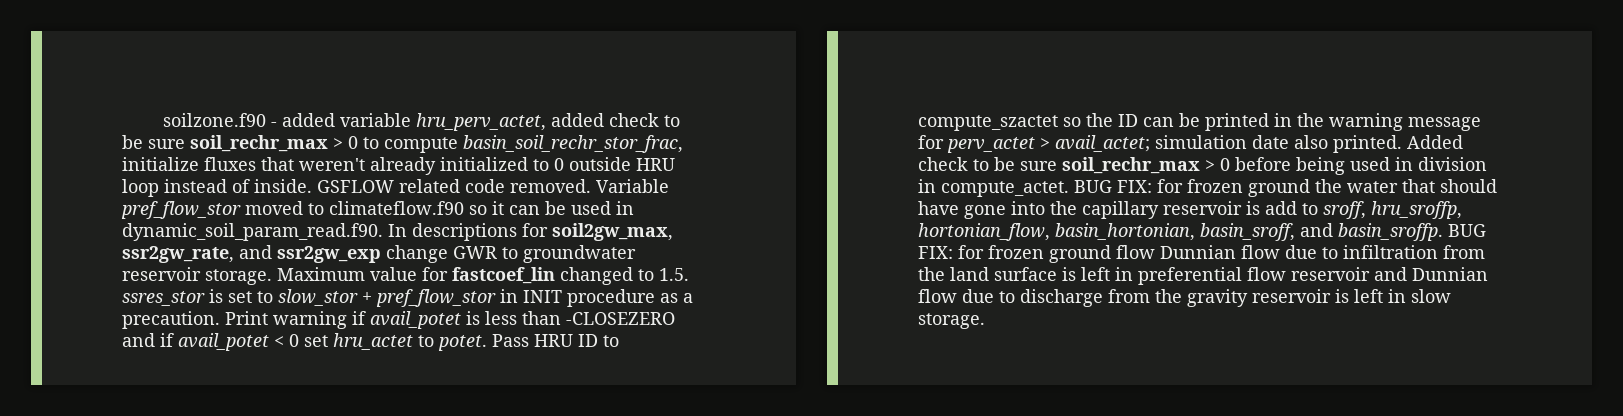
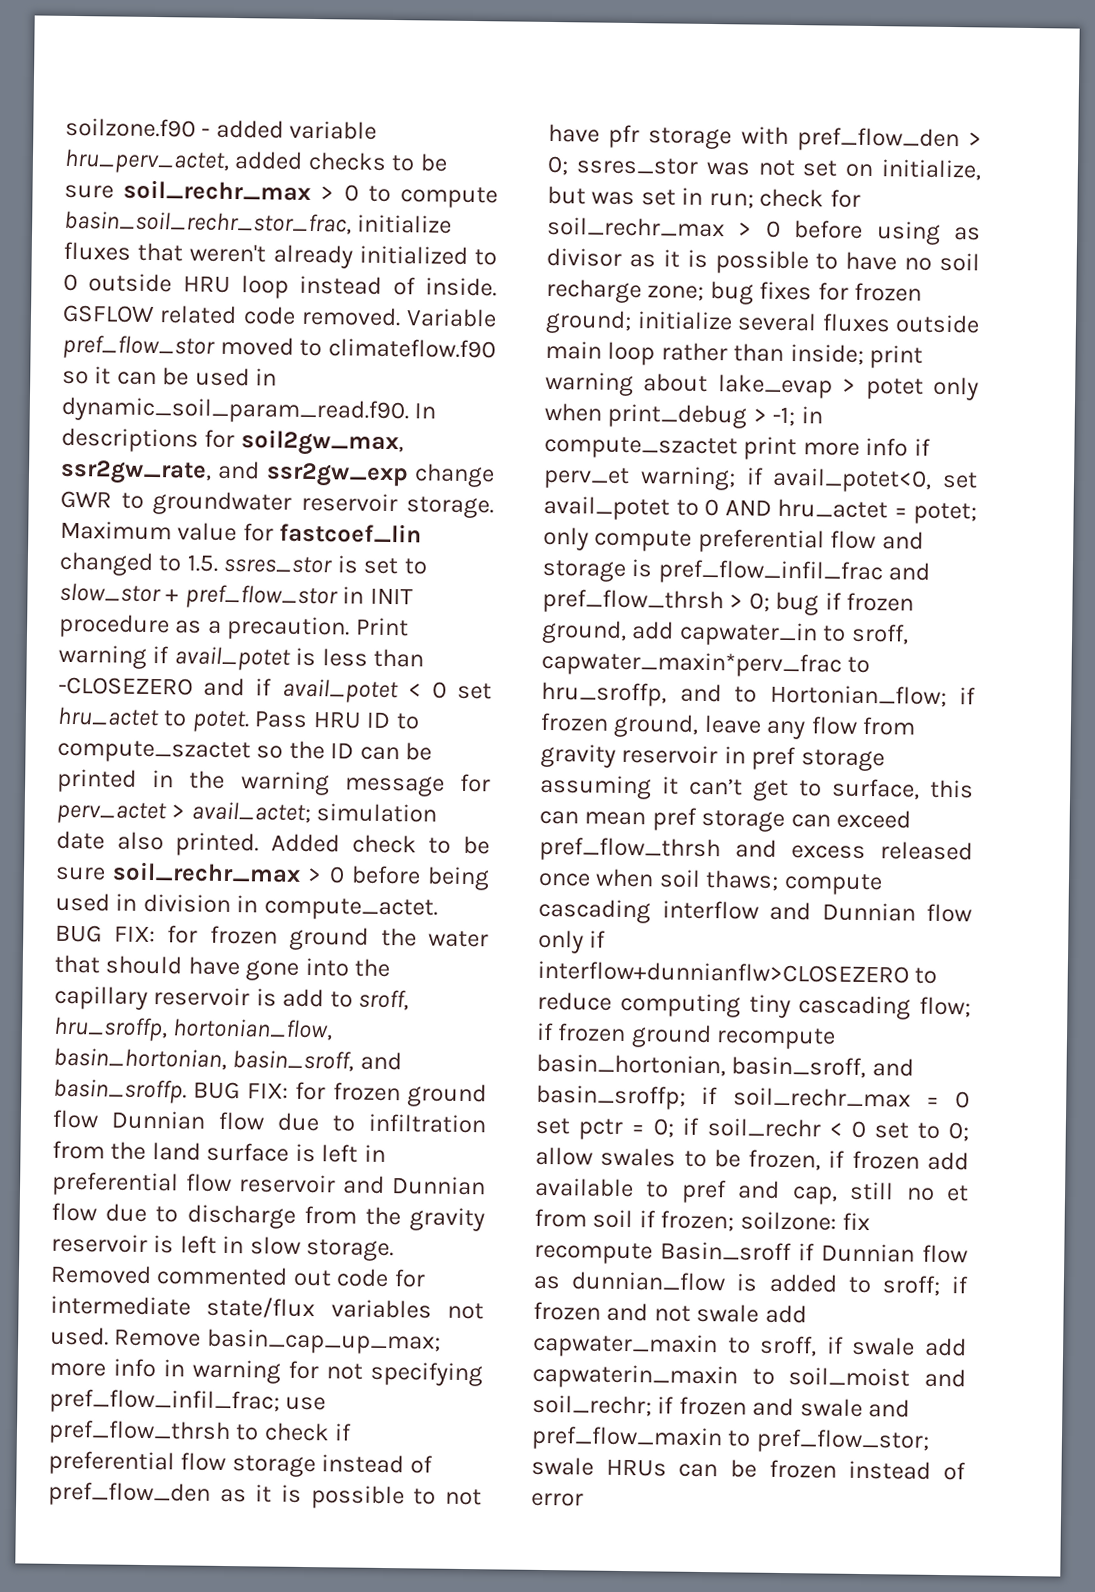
- soilzone.f90 - added variable hru_perv_actet, added check to be sure soil_rechr_max > 0 to compute basin_soil_rechr_stor_frac, initialize fluxes that weren't already initialized to 0 outside HRU loop instead of inside.
+ soilzone.f90 - added variable hru_perv_actet, added checks to be sure soil_rechr_max > 0 to compute basin_soil_rechr_stor_frac, initialize fluxes that weren't already initialized to 0 outside HRU loop instead of inside.
+ Removed commented out code for intermediate state/flux variables not used. Remove basin_cap_up_max; more info in warning for not specifying pref_flow_infil_frac; use pref_flow_thrsh to check if preferential flow storage instead of pref_flow_den as it is possible to not have pfr storage with pref_flow_den > 0; ssres_stor was not set on initialize, but was set in run; check for soil_rechr_max > 0 before using as divisor as it is possible to have no soil recharge zone; bug fixes for frozen ground; initialize several fluxes outside main loop rather than inside; print warning about lake_evap > potet only when print_debug > -1; in compute_szactet print more info if perv_et warning; if avail_potet<0, set avail_potet to 0 AND hru_actet = potet; only compute preferential flow and storage is pref_flow_infil_frac and pref_flow_thrsh > 0; bug if frozen ground, add capwater_in to sroff, capwater_maxin*perv_frac to hru_sroffp, and to Hortonian_flow; if frozen ground, leave any flow from gravity reservoir in pref storage assuming it can’t get to surface, this can mean pref storage can exceed pref_flow_thrsh and excess released once when soil thaws; compute cascading interflow and Dunnian flow only if interflow+dunnianflw>CLOSEZERO to reduce computing tiny cascading flow; if frozen ground recompute basin_hortonian, basin_sroff, and basin_sroffp; if soil_rechr_max = 0 set pctr = 0; if soil_rechr < 0 set to 0; allow swales to be frozen, if frozen add available to pref and cap, still no et from soil if frozen; soilzone: fix recompute Basin_sroff if Dunnian flow as dunnian_flow is added to sroff; if frozen and not swale add capwater_maxin to sroff, if swale add capwaterin_maxin to soil_moist and soil_rechr; if frozen and swale and pref_flow_maxin to pref_flow_stor; swale HRUs can be frozen instead of error

